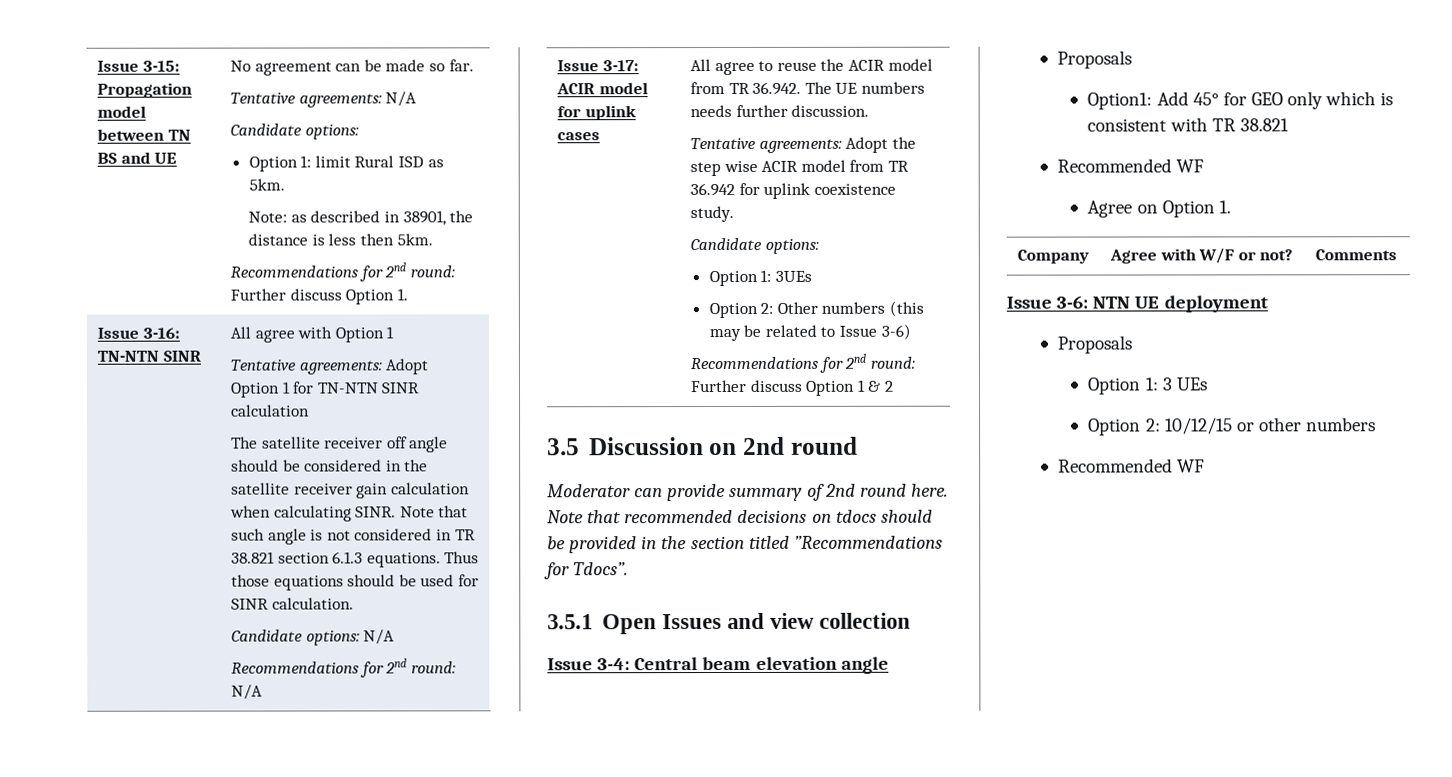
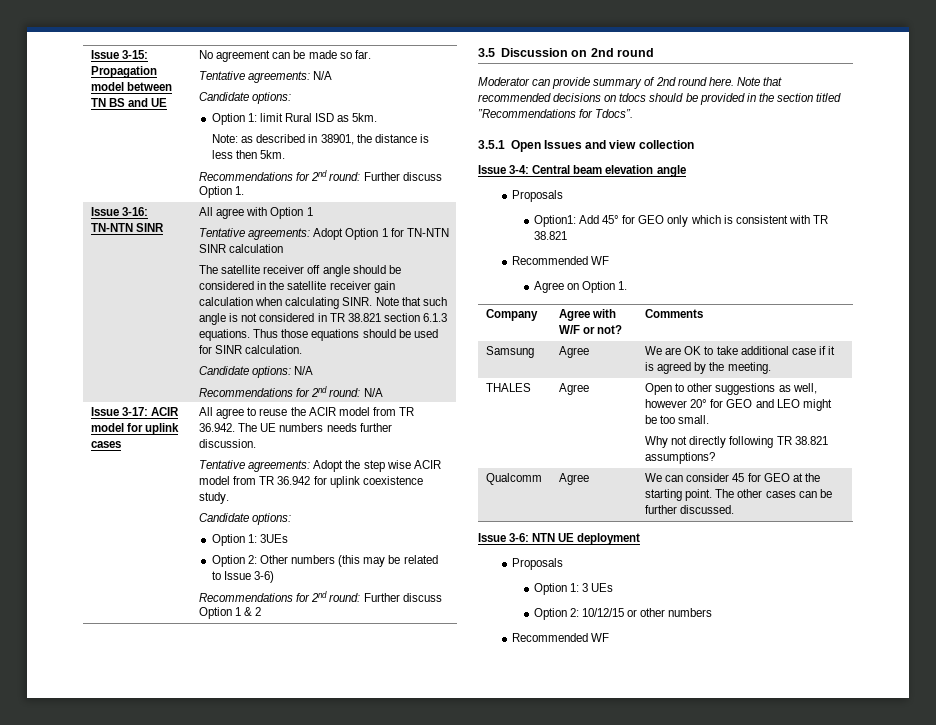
+ Samsung | Agree | We are OK to take additional case if it is agreed by the meeting.
+ THALES | Agree | Open to other suggestions as well, however 20° for GEO and LEO might be too small.
+ Why not directly following TR 38.821 assumptions?
+ Qualcomm | Agree | We can consider 45 for GEO at the starting point. The other cases can be further discussed.

